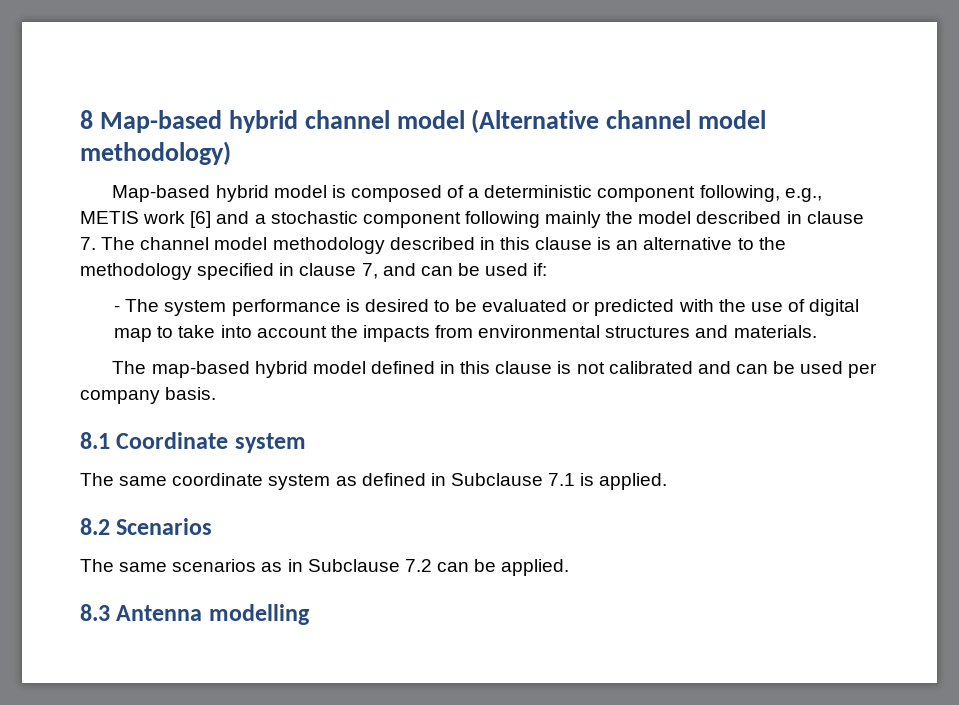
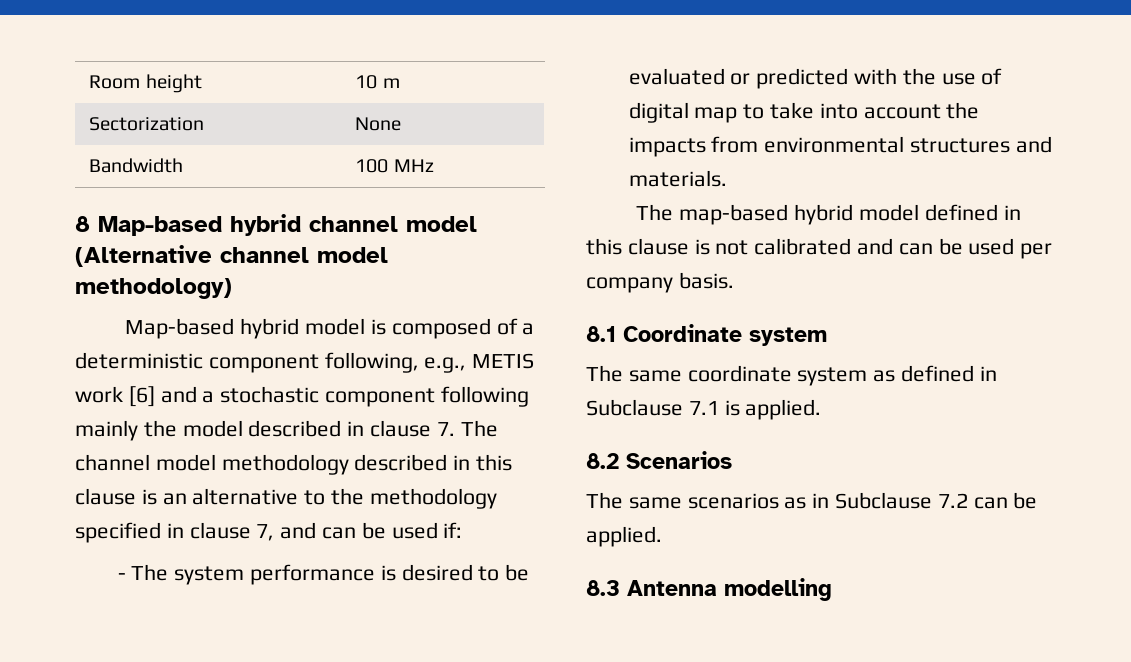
+ Room height | 10 m
+ Sectorization | None
+ Bandwidth | 100 MHz

